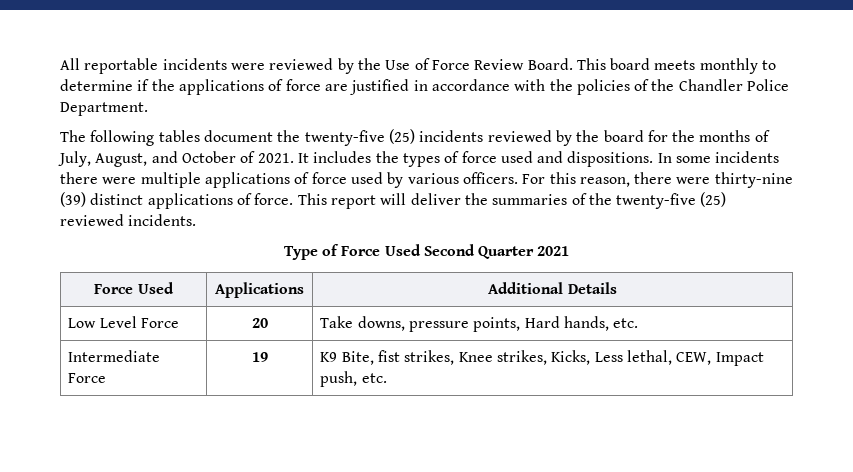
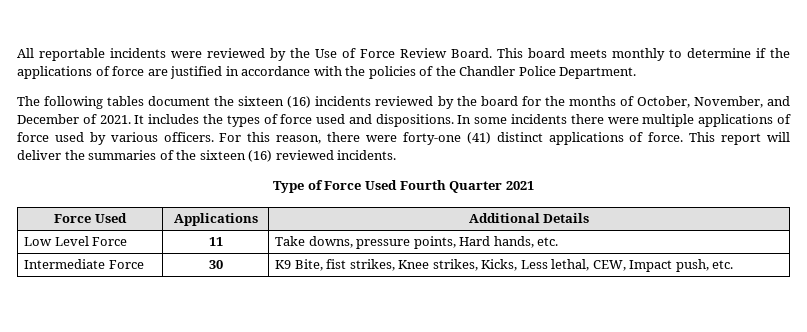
- The following tables document the twenty-five (25) incidents reviewed by the board for the months of July, August, and October of 2021.
+ The following tables document the sixteen (16) incidents reviewed by the board for the months of October, November, and December of 2021.
- For this reason, there were thirty-nine (39) distinct applications of force.
+ For this reason, there were forty-one (41) distinct applications of force.
- This report will deliver the summaries of the twenty-five (25) reviewed incidents.
+ This report will deliver the summaries of the sixteen (16) reviewed incidents.
- Type of Force Used Second Quarter 2021
+ Type of Force Used Fourth Quarter 2021
- Low Level Force | 20 | Take downs, pressure points, Hard hands, etc.
+ Low Level Force | 11 | Take downs, pressure points, Hard hands, etc.
- Intermediate Force | 19 | K9 Bite, fist strikes, Knee strikes, Kicks, Less lethal, CEW, Impact push, etc.
+ Intermediate Force | 30 | K9 Bite, fist strikes, Knee strikes, Kicks, Less lethal, CEW, Impact push, etc.

